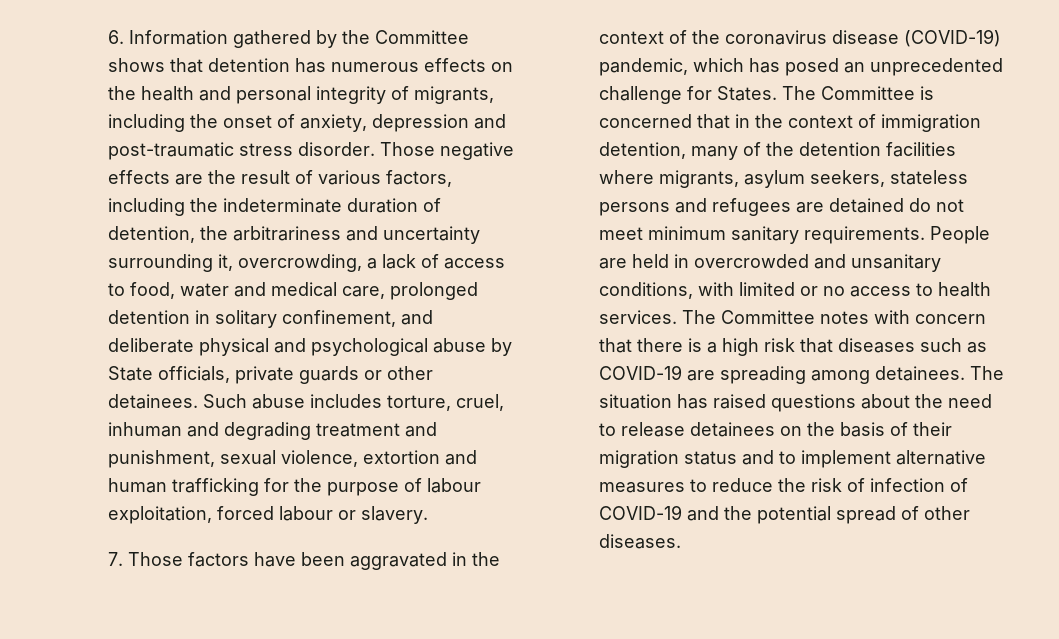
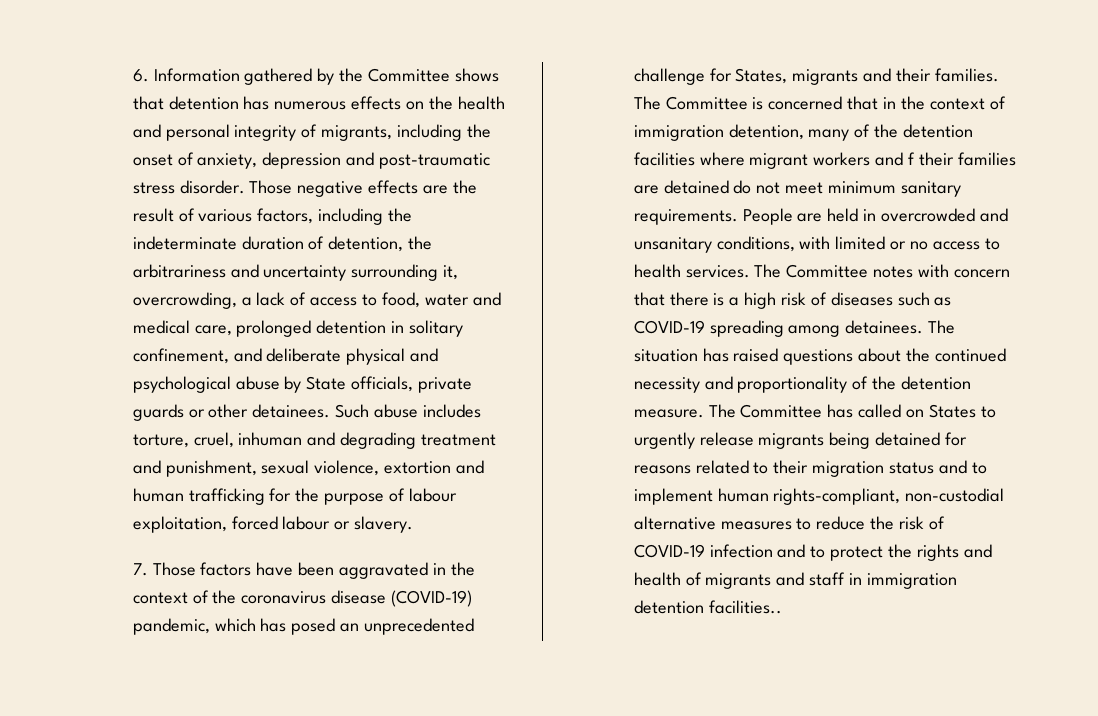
- 7. Those factors have been aggravated in the context of the coronavirus disease (COVID-19) pandemic, which has posed an unprecedented challenge for States.
+ 7. Those factors have been aggravated in the context of the coronavirus disease (COVID-19) pandemic, which has posed an unprecedented challenge for States, migrants and their families.
- The Committee is concerned that in the context of immigration detention, many of the detention facilities where migrants, asylum seekers, stateless persons and refugees are detained do not meet minimum sanitary requirements.
+ The Committee is concerned that in the context of immigration detention, many of the detention facilities where migrant workers and f their families are detained do not meet minimum sanitary requirements.
- The Committee notes with concern that there is a high risk that diseases such as COVID-19 are spreading among detainees.
+ The Committee notes with concern that there is a high risk of diseases such as COVID-19 spreading among detainees.
- The situation has raised questions about the need to release detainees on the basis of their migration status and to implement alternative measures to reduce the risk of infection of COVID-19 and the potential spread of other diseases.
+ The situation has raised questions about the continued necessity and proportionality of the detention measure. The Committee has called on States to urgently release migrants being detained for reasons related to their migration status and to implement human rights-compliant, non-custodial alternative measures to reduce the risk of COVID-19 infection and to protect the rights and health of migrants and staff in immigration detention facilities..

